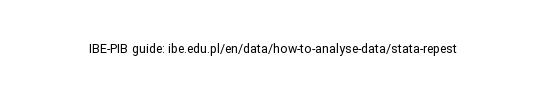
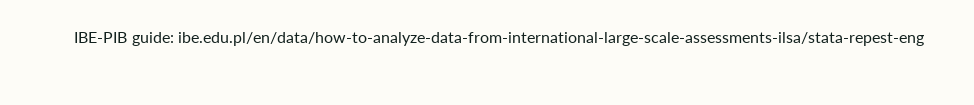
- IBE-PIB guide: ibe.edu.pl/en/data/how-to-analyse-data/stata-repest
+ IBE-PIB guide: ibe.edu.pl/en/data/how-to-analyze-data-from-international-large-scale-assessments-ilsa/stata-repest-eng

